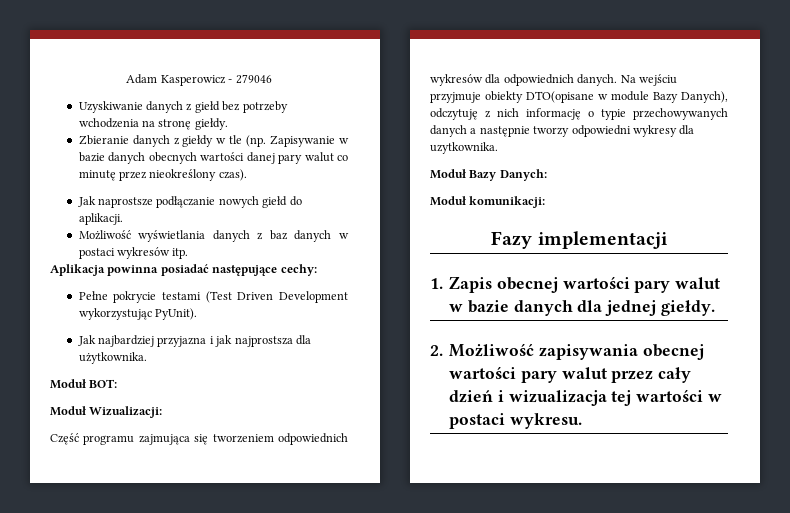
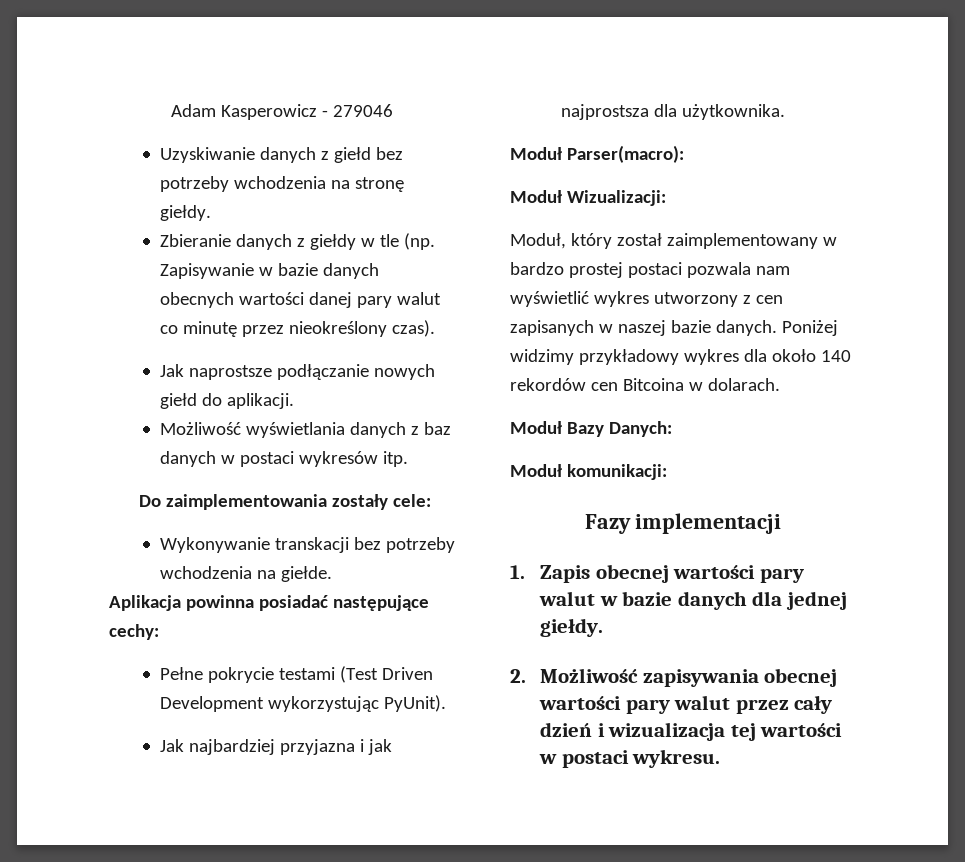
+ Do zaimplementowania zostały cele:
+ Wykonywanie transkacji bez potrzeby wchodzenia na giełde.
- Moduł BOT:
+ Moduł Parser(macro):
- Część programu zajmująca się tworzeniem odpowiednich wykresów dla odpowiednich danych. Na wejściu przyjmuje obiekty DTO(opisane w module Bazy Danych), odczytuję z nich informację o typie przechowywanych danych a następnie tworzy odpowiedni wykresy dla uzytkownika.
+ Moduł, który został zaimplementowany w bardzo prostej postaci pozwala nam wyświetlić wykres utworzony z cen zapisanych w naszej bazie danych. Poniżej widzimy przykładowy wykres dla około 140 rekordów cen Bitcoina w dolarach.

